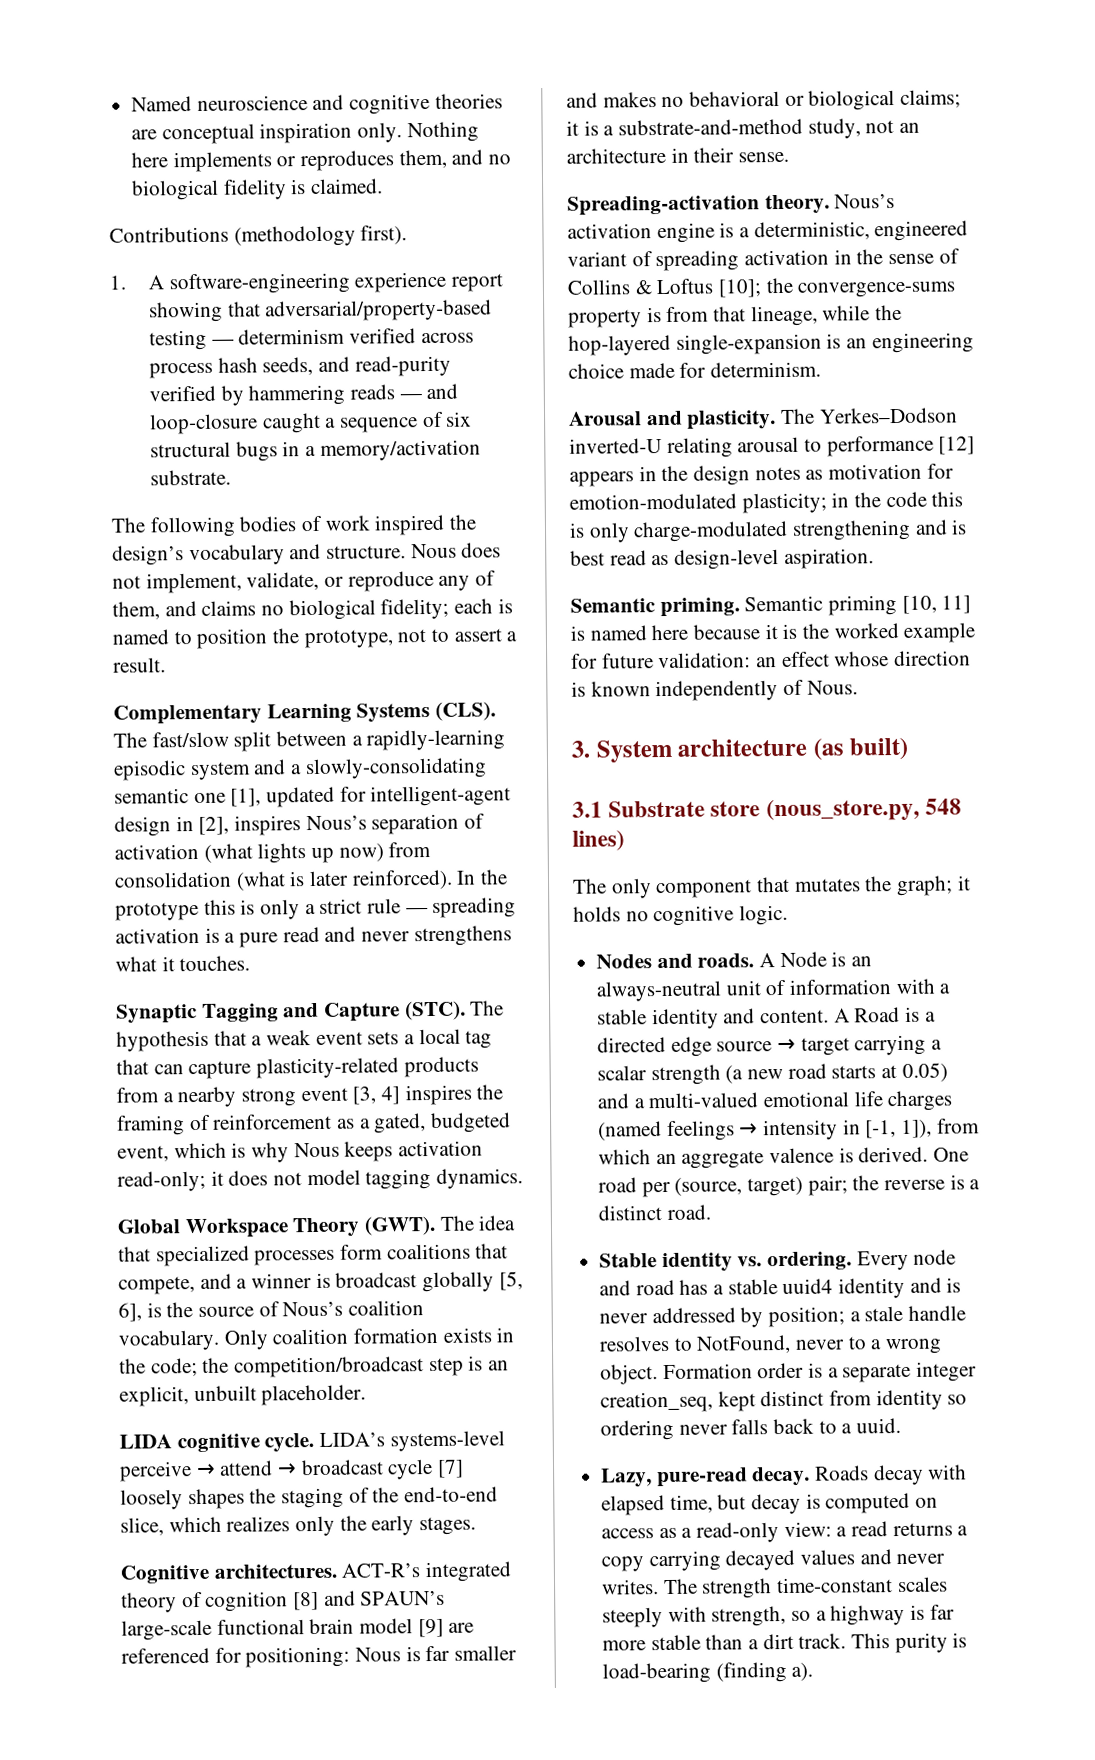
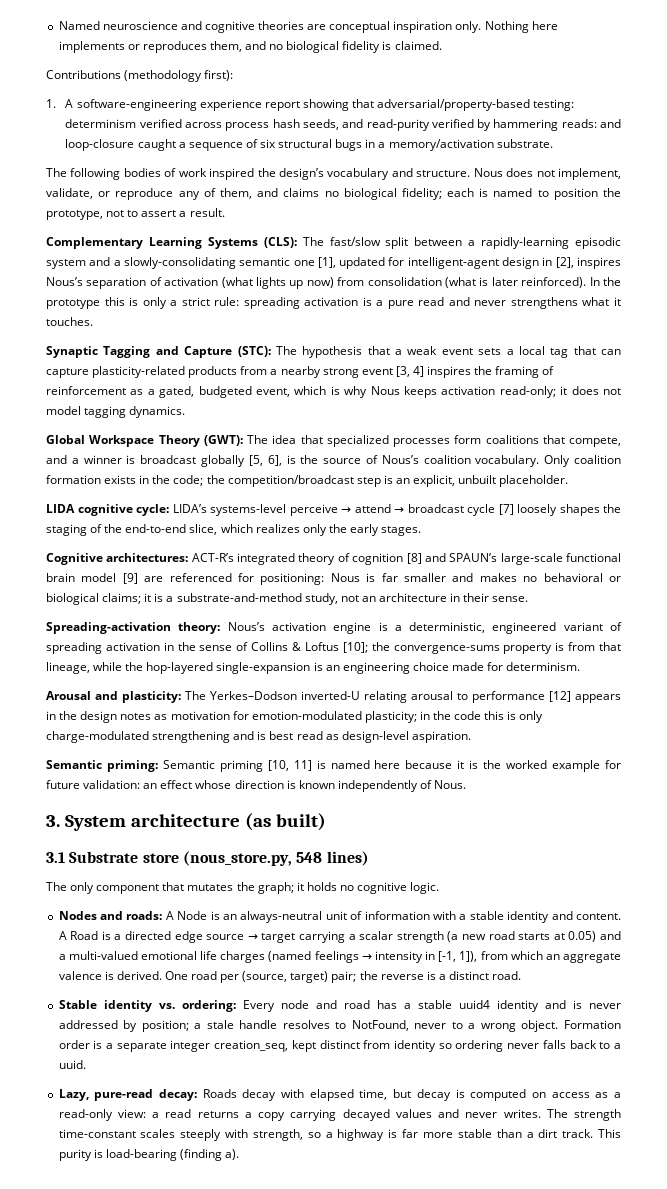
- Contributions (methodology first).
+ Contributions (methodology first):
- 1. A software-engineering experience report showing that adversarial/property-based testing — determinism verified across process hash seeds, and read-purity verified by hammering reads — and loop-closure caught a sequence of six structural bugs in a memory/activation substrate.
+ 1. A software-engineering experience report showing that adversarial/property-based testing: determinism verified across process hash seeds, and read-purity verified by hammering reads: and loop-closure caught a sequence of six structural bugs in a memory/activation substrate.
- Complementary Learning Systems (CLS). The fast/slow split between a rapidly-learning episodic system and a slowly-consolidating semantic one [1], updated for intelligent-agent design in [2], inspires Nous’s separation of activation (what lights up now) from consolidation (what is later reinforced).
+ Complementary Learning Systems (CLS): The fast/slow split between a rapidly-learning episodic system and a slowly-consolidating semantic one [1], updated for intelligent-agent design in [2], inspires Nous’s separation of activation (what lights up now) from consolidation (what is later reinforced).
- In the prototype this is only a strict rule — spreading activation is a pure read and never strengthens what it touches.
+ In the prototype this is only a strict rule: spreading activation is a pure read and never strengthens what it touches.
- Synaptic Tagging and Capture (STC). The hypothesis that a weak event sets a local tag that can capture plasticity-related products from a nearby strong event [3, 4] inspires the framing of reinforcement as a gated, budgeted event, which is why Nous keeps activation read-only; it does not model tagging dynamics.
+ Synaptic Tagging and Capture (STC): The hypothesis that a weak event sets a local tag that can capture plasticity-related products from a nearby strong event [3, 4] inspires the framing of reinforcement as a gated, budgeted event, which is why Nous keeps activation read-only; it does not model tagging dynamics.
- Global Workspace Theory (GWT). The idea that specialized processes form coalitions that compete, and a winner is broadcast globally [5, 6], is the source of Nous’s coalition vocabulary.
+ Global Workspace Theory (GWT): The idea that specialized processes form coalitions that compete, and a winner is broadcast globally [5, 6], is the source of Nous’s coalition vocabulary.
- LIDA cognitive cycle. LIDA’s systems-level perceive → attend → broadcast cycle [7] loosely shapes the staging of the end-to-end slice, which realizes only the early stages.
+ LIDA cognitive cycle: LIDA’s systems-level perceive → attend → broadcast cycle [7] loosely shapes the staging of the end-to-end slice, which realizes only the early stages.
- Cognitive architectures. ACT-R’s integrated theory of cognition [8] and SPAUN’s large-scale functional brain model [9] are referenced for positioning: Nous is far smaller and makes no behavioral or biological claims; it is a substrate-and-method study, not an architecture in their sense.
+ Cognitive architectures: ACT-R’s integrated theory of cognition [8] and SPAUN’s large-scale functional brain model [9] are referenced for positioning: Nous is far smaller and makes no behavioral or biological claims; it is a substrate-and-method study, not an architecture in their sense.
- Spreading-activation theory. Nous’s activation engine is a deterministic, engineered variant of spreading activation in the sense of Collins & Loftus [10]; the convergence-sums property is from that lineage, while the hop-layered single-expansion is an engineering choice made for determinism.
+ Spreading-activation theory: Nous’s activation engine is a deterministic, engineered variant of spreading activation in the sense of Collins & Loftus [10]; the convergence-sums property is from that lineage, while the hop-layered single-expansion is an engineering choice made for determinism.
- Arousal and plasticity. The Yerkes–Dodson inverted-U relating arousal to performance [12] appears in the design notes as motivation for emotion-modulated plasticity; in the code this is only charge-modulated strengthening and is best read as design-level aspiration.
+ Arousal and plasticity: The Yerkes–Dodson inverted-U relating arousal to performance [12] appears in the design notes as motivation for emotion-modulated plasticity; in the code this is only charge-modulated strengthening and is best read as design-level aspiration.
- Semantic priming. Semantic priming [10, 11] is named here because it is the worked example for future validation: an effect whose direction is known independently of Nous.
+ Semantic priming: Semantic priming [10, 11] is named here because it is the worked example for future validation: an effect whose direction is known independently of Nous.
- Nodes and roads. A Node is an always-neutral unit of information with a stable identity and content.
+ Nodes and roads: A Node is an always-neutral unit of information with a stable identity and content.
- Stable identity vs. ordering. Every node and road has a stable uuid4 identity and is never addressed by position; a stale handle resolves to NotFound, never to a wrong object.
+ Stable identity vs. ordering: Every node and road has a stable uuid4 identity and is never addressed by position; a stale handle resolves to NotFound, never to a wrong object.
- Lazy, pure-read decay. Roads decay with elapsed time, but decay is computed on access as a read-only view: a read returns a copy carrying decayed values and never writes.
+ Lazy, pure-read decay: Roads decay with elapsed time, but decay is computed on access as a read-only view: a read returns a copy carrying decayed values and never writes.

